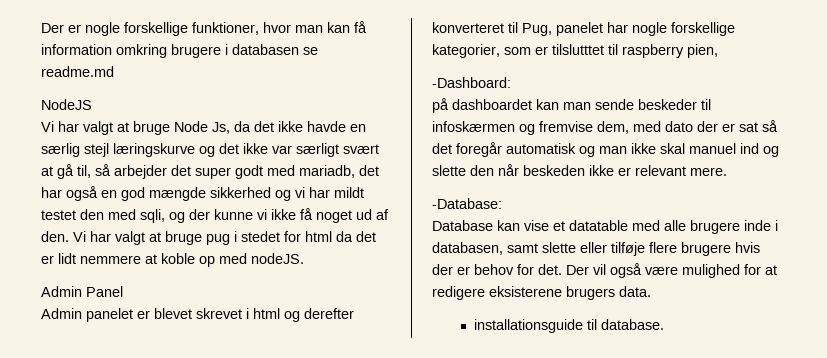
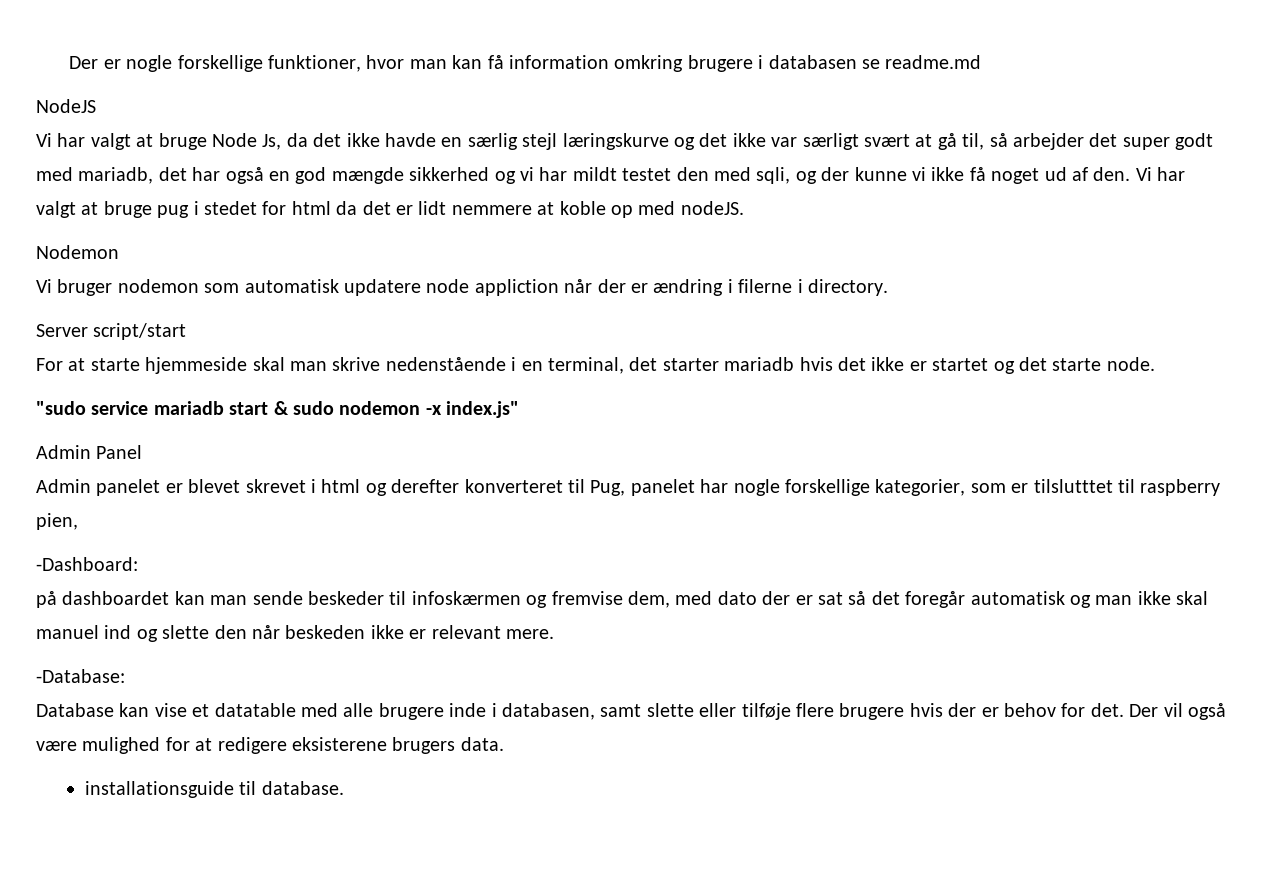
+ Nodemon
+ Vi bruger nodemon som automatisk updatere node appliction når der er ændring i filerne i directory.
+ Server script/start
+ For at starte hjemmeside skal man skrive nedenstående i en terminal, det starter mariadb hvis det ikke er startet og det starte node.
+ "sudo service mariadb start & sudo nodemon -x index.js"

